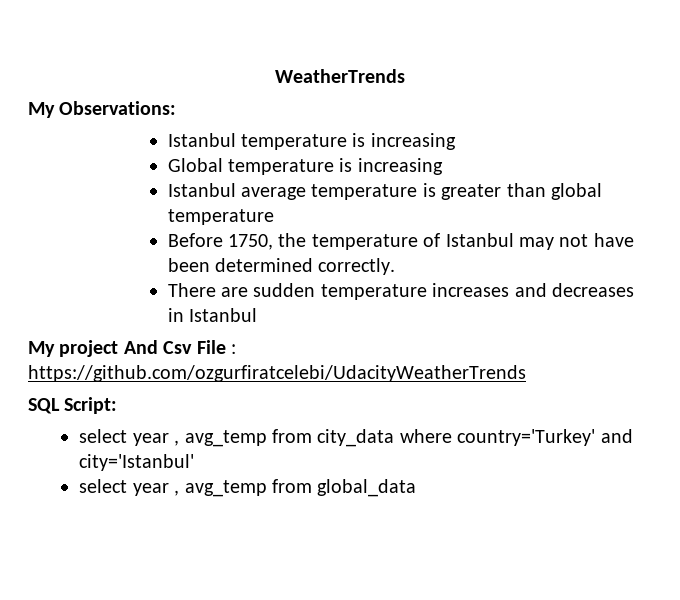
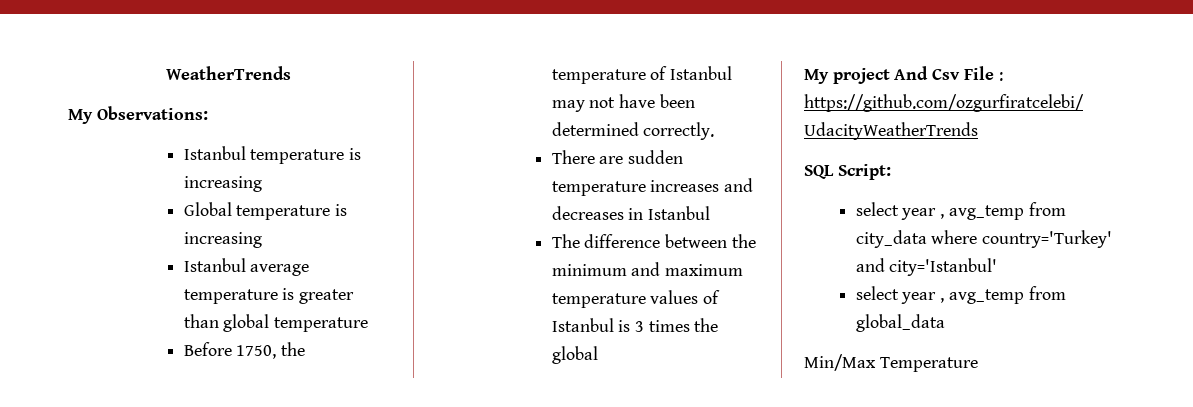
+ The difference between the minimum and maximum temperature values of Istanbul is 3 times the global
+ Min/Max Temperature

